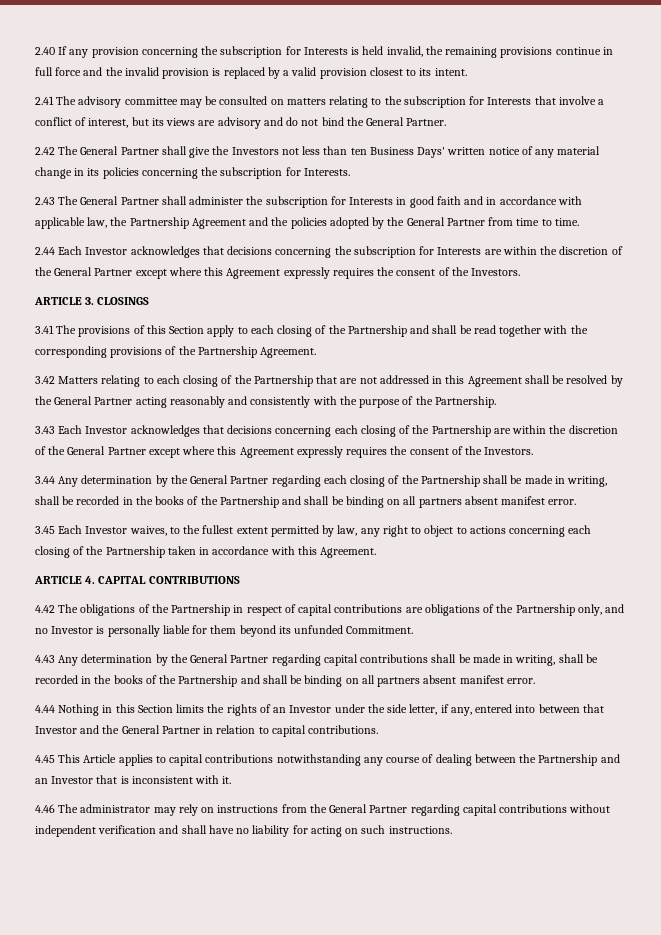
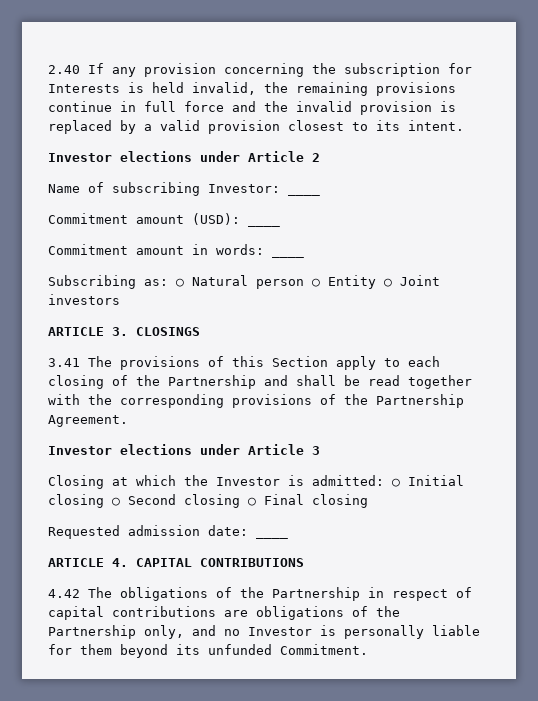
- 2.41 The advisory committee may be consulted on matters relating to the subscription for Interests that involve a conflict of interest, but its views are advisory and do not bind the General Partner.
- 2.42 The General Partner shall give the Investors not less than ten Business Days' written notice of any material change in its policies concerning the subscription for Interests.
- 2.43 The General Partner shall administer the subscription for Interests in good faith and in accordance with applicable law, the Partnership Agreement and the policies adopted by the General Partner from time to time.
- 2.44 Each Investor acknowledges that decisions concerning the subscription for Interests are within the discretion of the General Partner except where this Agreement expressly requires the consent of the Investors.
+ Investor elections under Article 2
+ Name of subscribing Investor: ____
+ Commitment amount (USD): ____
+ Commitment amount in words: ____
+ Subscribing as: ○ Natural person ○ Entity ○ Joint investors
- 3.42 Matters relating to each closing of the Partnership that are not addressed in this Agreement shall be resolved by the General Partner acting reasonably and consistently with the purpose of the Partnership.
- 3.43 Each Investor acknowledges that decisions concerning each closing of the Partnership are within the discretion of the General Partner except where this Agreement expressly requires the consent of the Investors.
- 3.44 Any determination by the General Partner regarding each closing of the Partnership shall be made in writing, shall be recorded in the books of the Partnership and shall be binding on all partners absent manifest error.
- 3.45 Each Investor waives, to the fullest extent permitted by law, any right to object to actions concerning each closing of the Partnership taken in accordance with this Agreement.
+ Investor elections under Article 3
+ Closing at which the Investor is admitted: ○ Initial closing ○ Second closing ○ Final closing
+ Requested admission date: ____
- 4.43 Any determination by the General Partner regarding capital contributions shall be made in writing, shall be recorded in the books of the Partnership and shall be binding on all partners absent manifest error.
- 4.44 Nothing in this Section limits the rights of an Investor under the side letter, if any, entered into between that Investor and the General Partner in relation to capital contributions.
- 4.45 This Article applies to capital contributions notwithstanding any course of dealing between the Partnership and an Investor that is inconsistent with it.
- 4.46 The administrator may rely on instructions from the General Partner regarding capital contributions without independent verification and shall have no liability for acting on such instructions.

